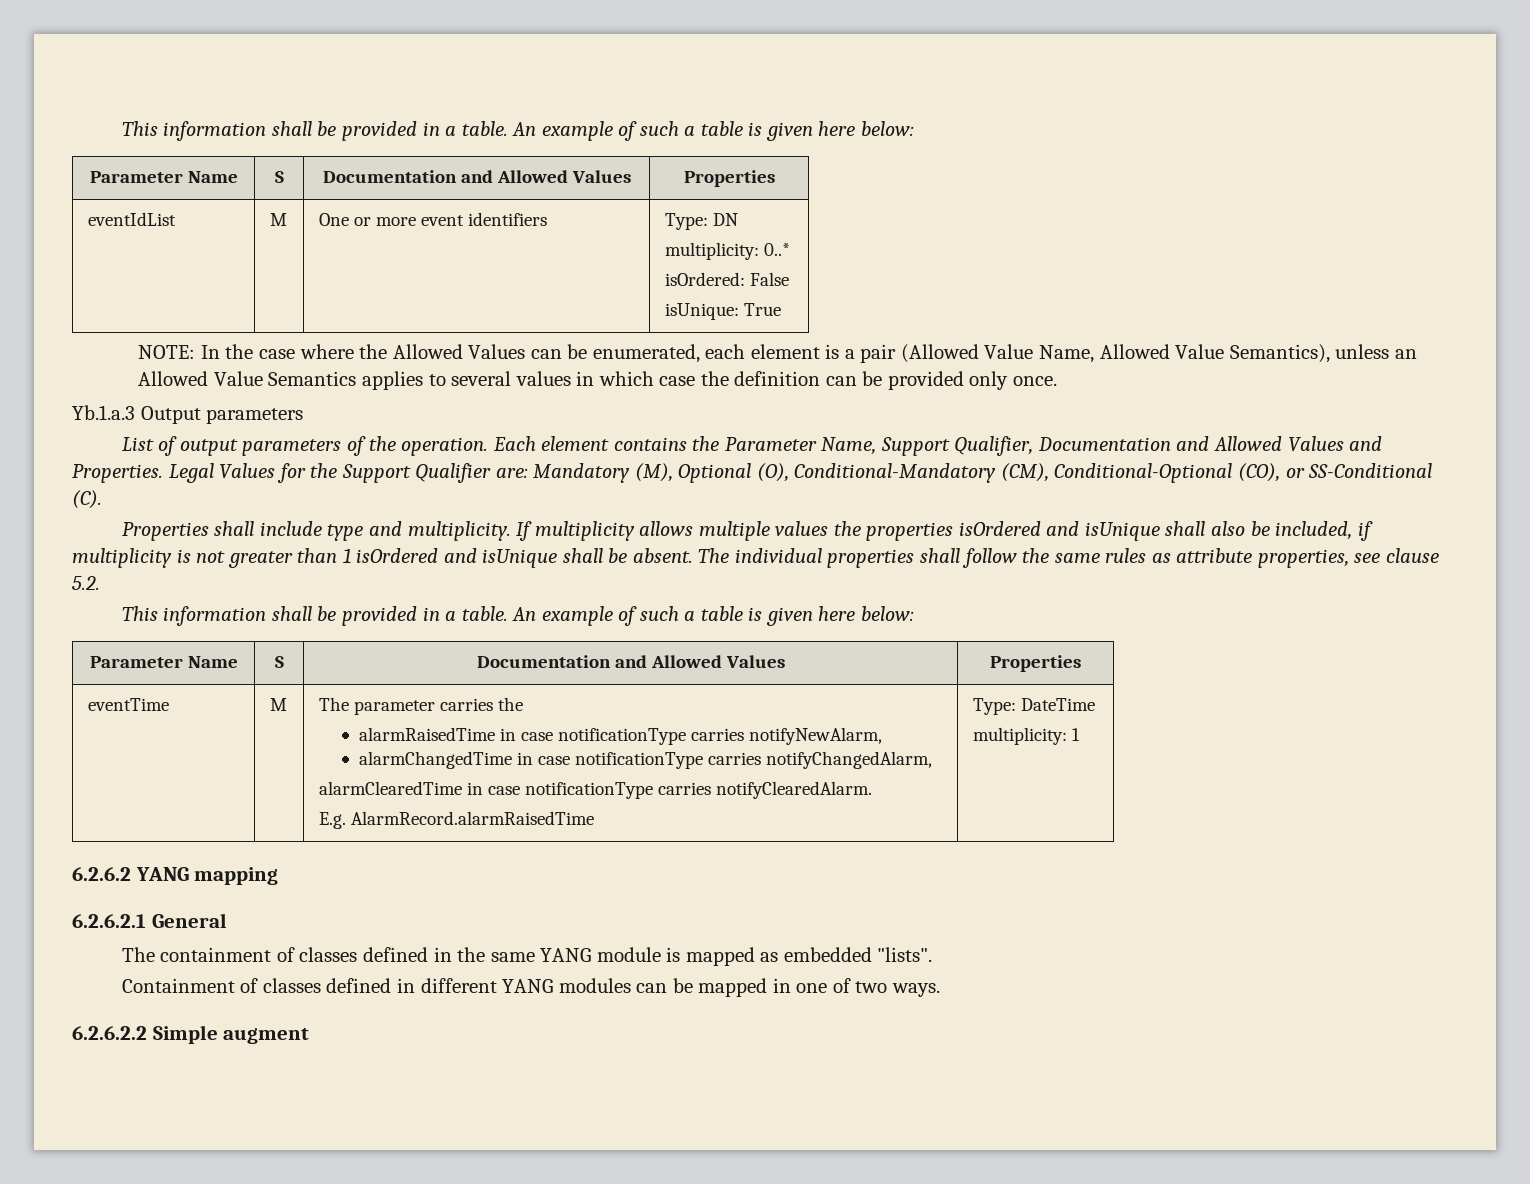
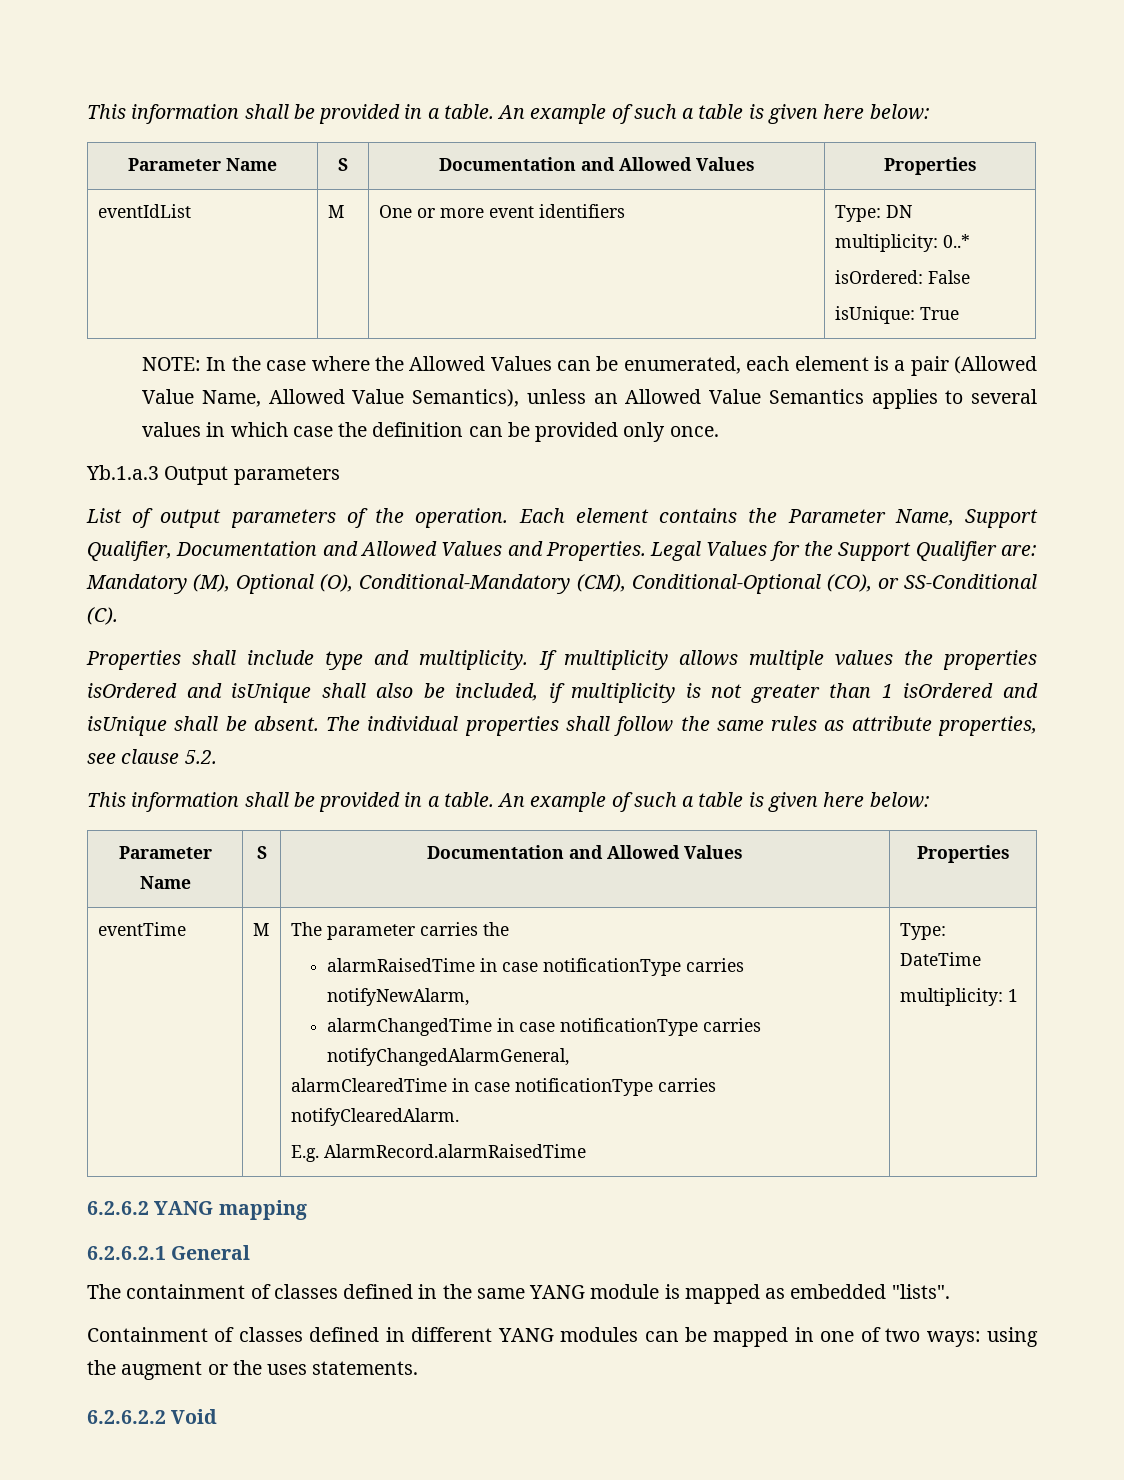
  eventTime | M | The parameter carries the
  alarmRaisedTime in case notificationType carries notifyNewAlarm,
- alarmChangedTime in case notificationType carries notifyChangedAlarm,
+ alarmChangedTime in case notificationType carries notifyChangedAlarmGeneral,
- Containment of classes defined in different YANG modules can be mapped in one of two ways.
+ Containment of classes defined in different YANG modules can be mapped in one of two ways: using the augment or the uses statements.
- 6.2.6.2.2 Simple augment
+ 6.2.6.2.2 Void

